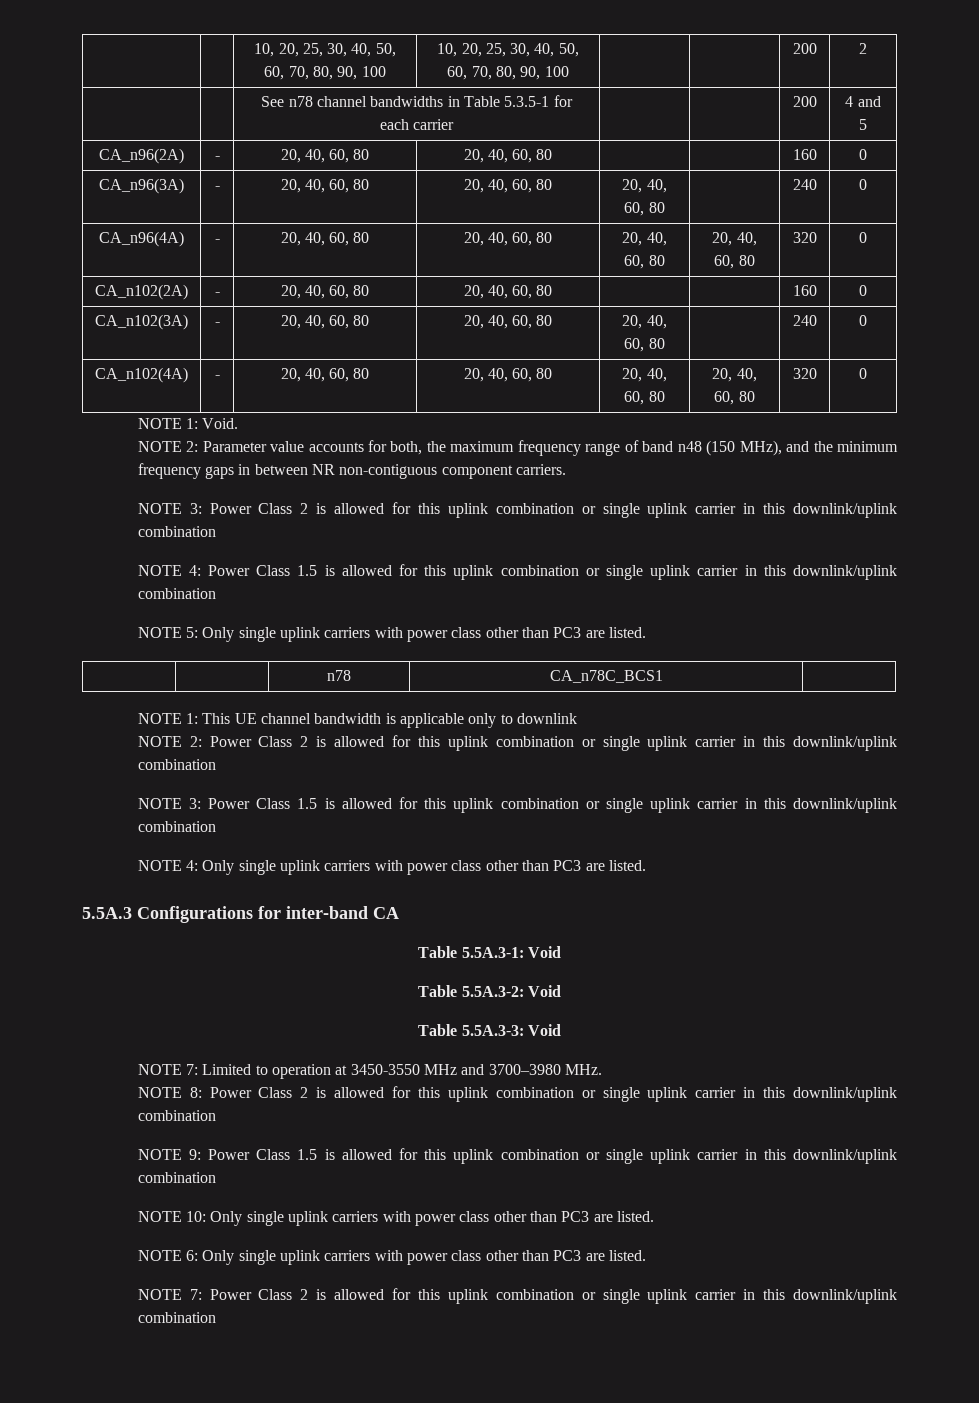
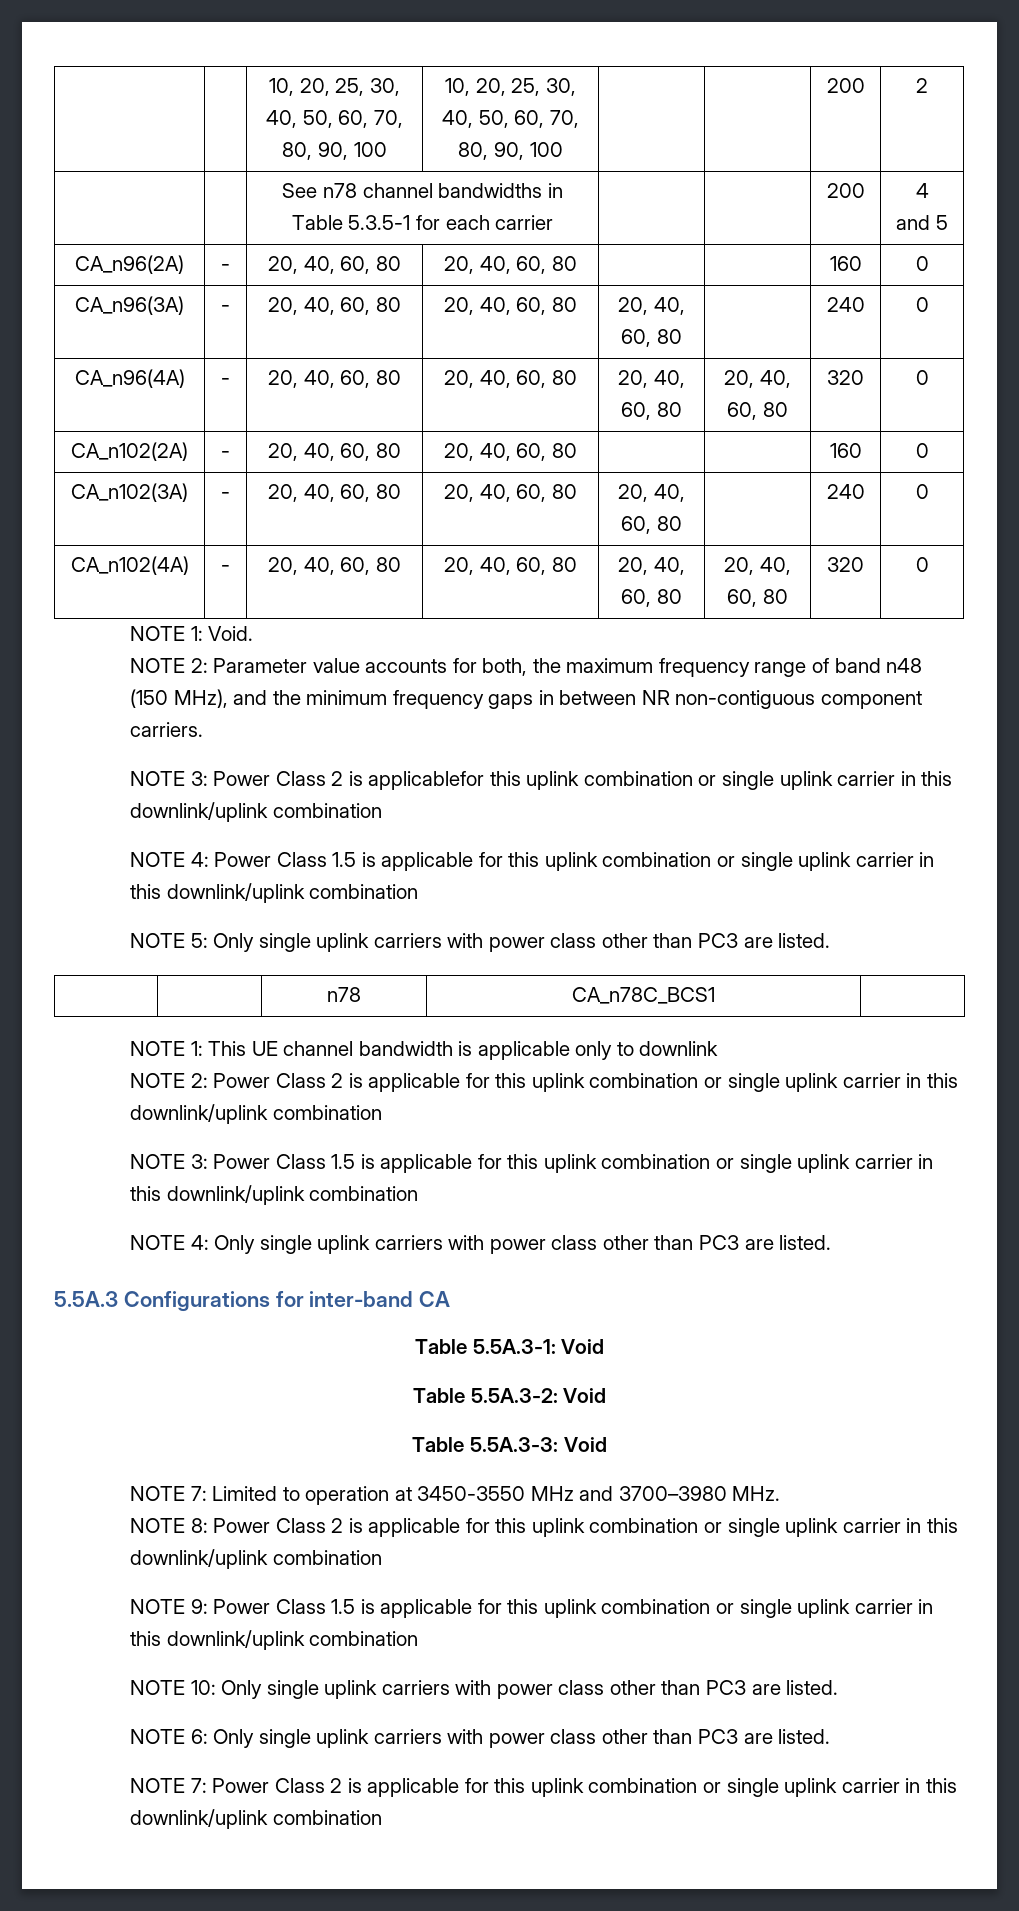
- NOTE 3: Power Class 2 is allowed for this uplink combination or single uplink carrier in this downlink/uplink combination
+ NOTE 3: Power Class 2 is applicablefor this uplink combination or single uplink carrier in this downlink/uplink combination
- NOTE 4: Power Class 1.5 is allowed for this uplink combination or single uplink carrier in this downlink/uplink combination
+ NOTE 4: Power Class 1.5 is applicable for this uplink combination or single uplink carrier in this downlink/uplink combination
- NOTE 2: Power Class 2 is allowed for this uplink combination or single uplink carrier in this downlink/uplink combination
+ NOTE 2: Power Class 2 is applicable for this uplink combination or single uplink carrier in this downlink/uplink combination
- NOTE 3: Power Class 1.5 is allowed for this uplink combination or single uplink carrier in this downlink/uplink combination
+ NOTE 3: Power Class 1.5 is applicable for this uplink combination or single uplink carrier in this downlink/uplink combination
- NOTE 8: Power Class 2 is allowed for this uplink combination or single uplink carrier in this downlink/uplink combination
+ NOTE 8: Power Class 2 is applicable for this uplink combination or single uplink carrier in this downlink/uplink combination
- NOTE 9: Power Class 1.5 is allowed for this uplink combination or single uplink carrier in this downlink/uplink combination
+ NOTE 9: Power Class 1.5 is applicable for this uplink combination or single uplink carrier in this downlink/uplink combination
- NOTE 7: Power Class 2 is allowed for this uplink combination or single uplink carrier in this downlink/uplink combination
+ NOTE 7: Power Class 2 is applicable for this uplink combination or single uplink carrier in this downlink/uplink combination

